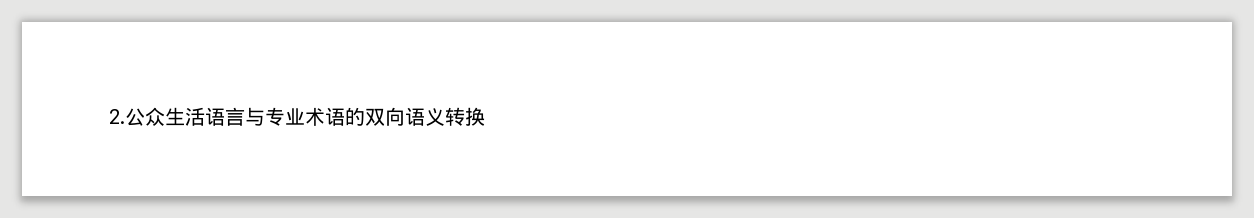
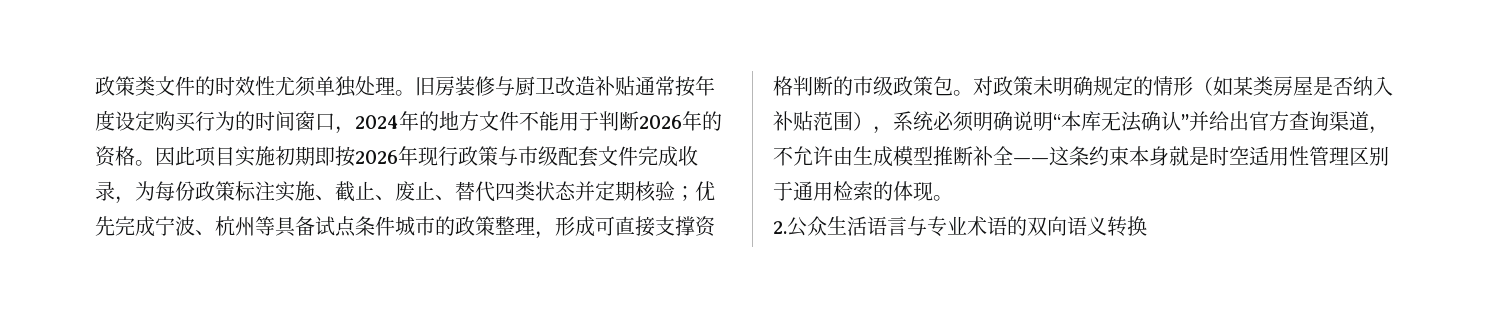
+ 政策类文件的时效性尤须单独处理。旧房装修与厨卫改造补贴通常按年度设定购买行为的时间窗口，2024年的地方文件不能用于判断2026年的资格。因此项目实施初期即按2026年现行政策与市级配套文件完成收录，为每份政策标注实施、截止、废止、替代四类状态并定期核验；优先完成宁波、杭州等具备试点条件城市的政策整理，形成可直接支撑资格判断的市级政策包。对政策未明确规定的情形（如某类房屋是否纳入补贴范围），系统必须明确说明“本库无法确认”并给出官方查询渠道，不允许由生成模型推断补全——这条约束本身就是时空适用性管理区别于通用检索的体现。

